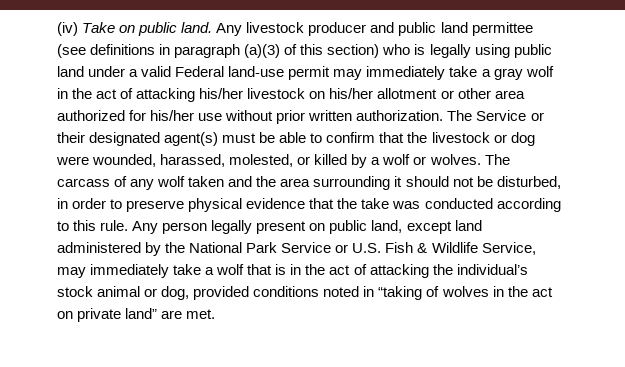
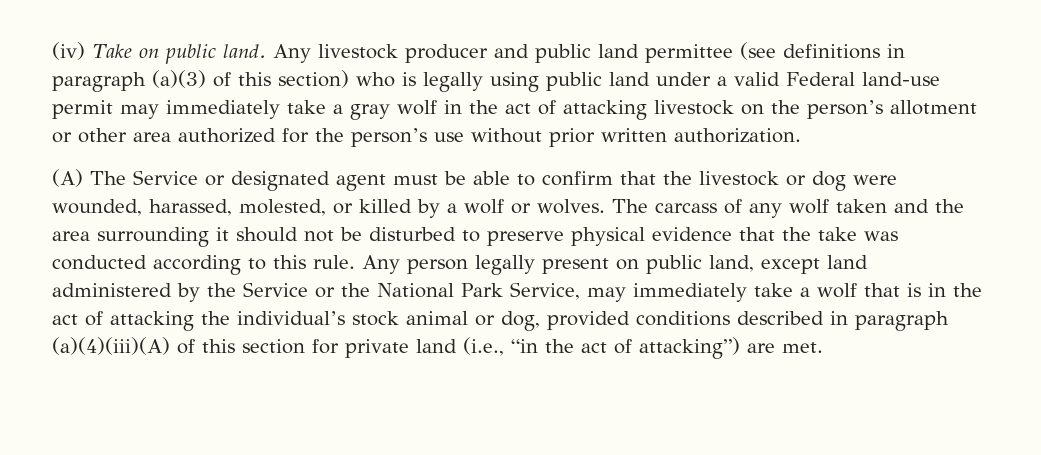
- Any livestock producer and public land permittee (see definitions in paragraph (a)(3) of this section) who is legally using public land under a valid Federal land-use permit may immediately take a gray wolf in the act of attacking his/her livestock on his/her allotment or other area authorized for his/her use without prior written authorization. The Service or their designated agent(s) must be able to confirm that the livestock or dog were wounded, harassed, molested, or killed by a wolf or wolves.
+ Any livestock producer and public land permittee (see definitions in paragraph (a)(3) of this section) who is legally using public land under a valid Federal land-use permit may immediately take a gray wolf in the act of attacking livestock on the person’s allotment or other area authorized for the person’s use without prior written authorization.
+ (A) The Service or designated agent must be able to confirm that the livestock or dog were wounded, harassed, molested, or killed by a wolf or wolves.
- The carcass of any wolf taken and the area surrounding it should not be disturbed, in order to preserve physical evidence that the take was conducted according to this rule.
+ The carcass of any wolf taken and the area surrounding it should not be disturbed to preserve physical evidence that the take was conducted according to this rule.
- Any person legally present on public land, except land administered by the National Park Service or U.S. Fish & Wildlife Service, may immediately take a wolf that is in the act of attacking the individual’s stock animal or dog, provided conditions noted in “taking of wolves in the act on private land” are met.
+ Any person legally present on public land, except land administered by the Service or the National Park Service, may immediately take a wolf that is in the act of attacking the individual’s stock animal or dog, provided conditions described in paragraph (a)(4)(iii)(A) of this section for private land (i.e., “in the act of attacking”) are met.

